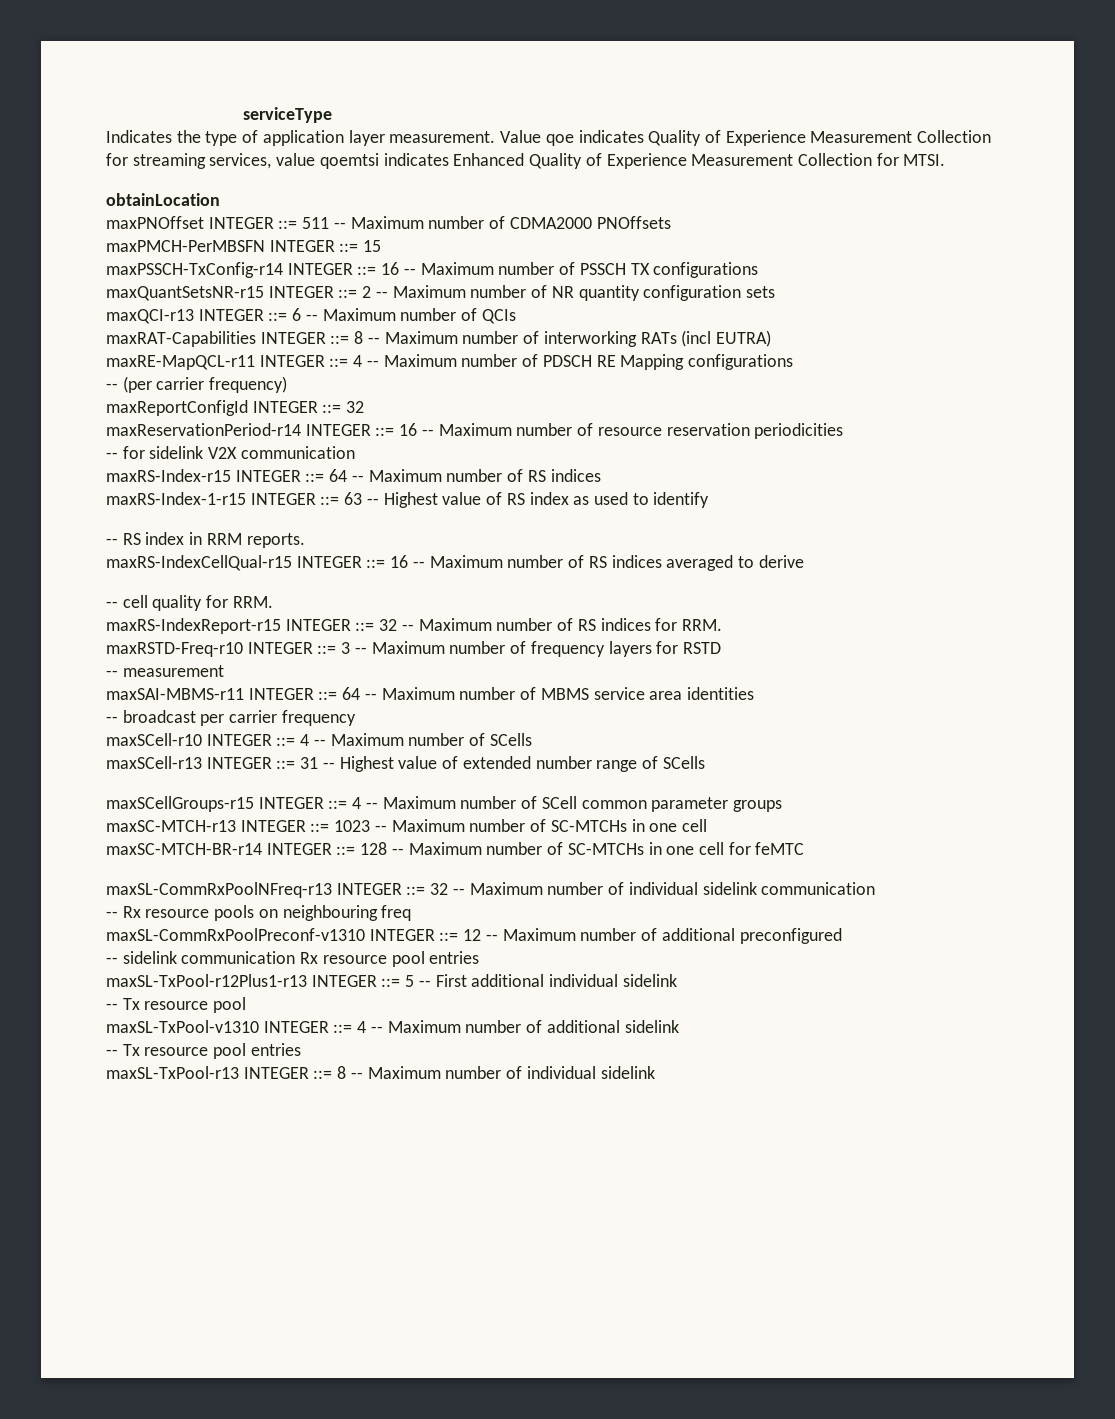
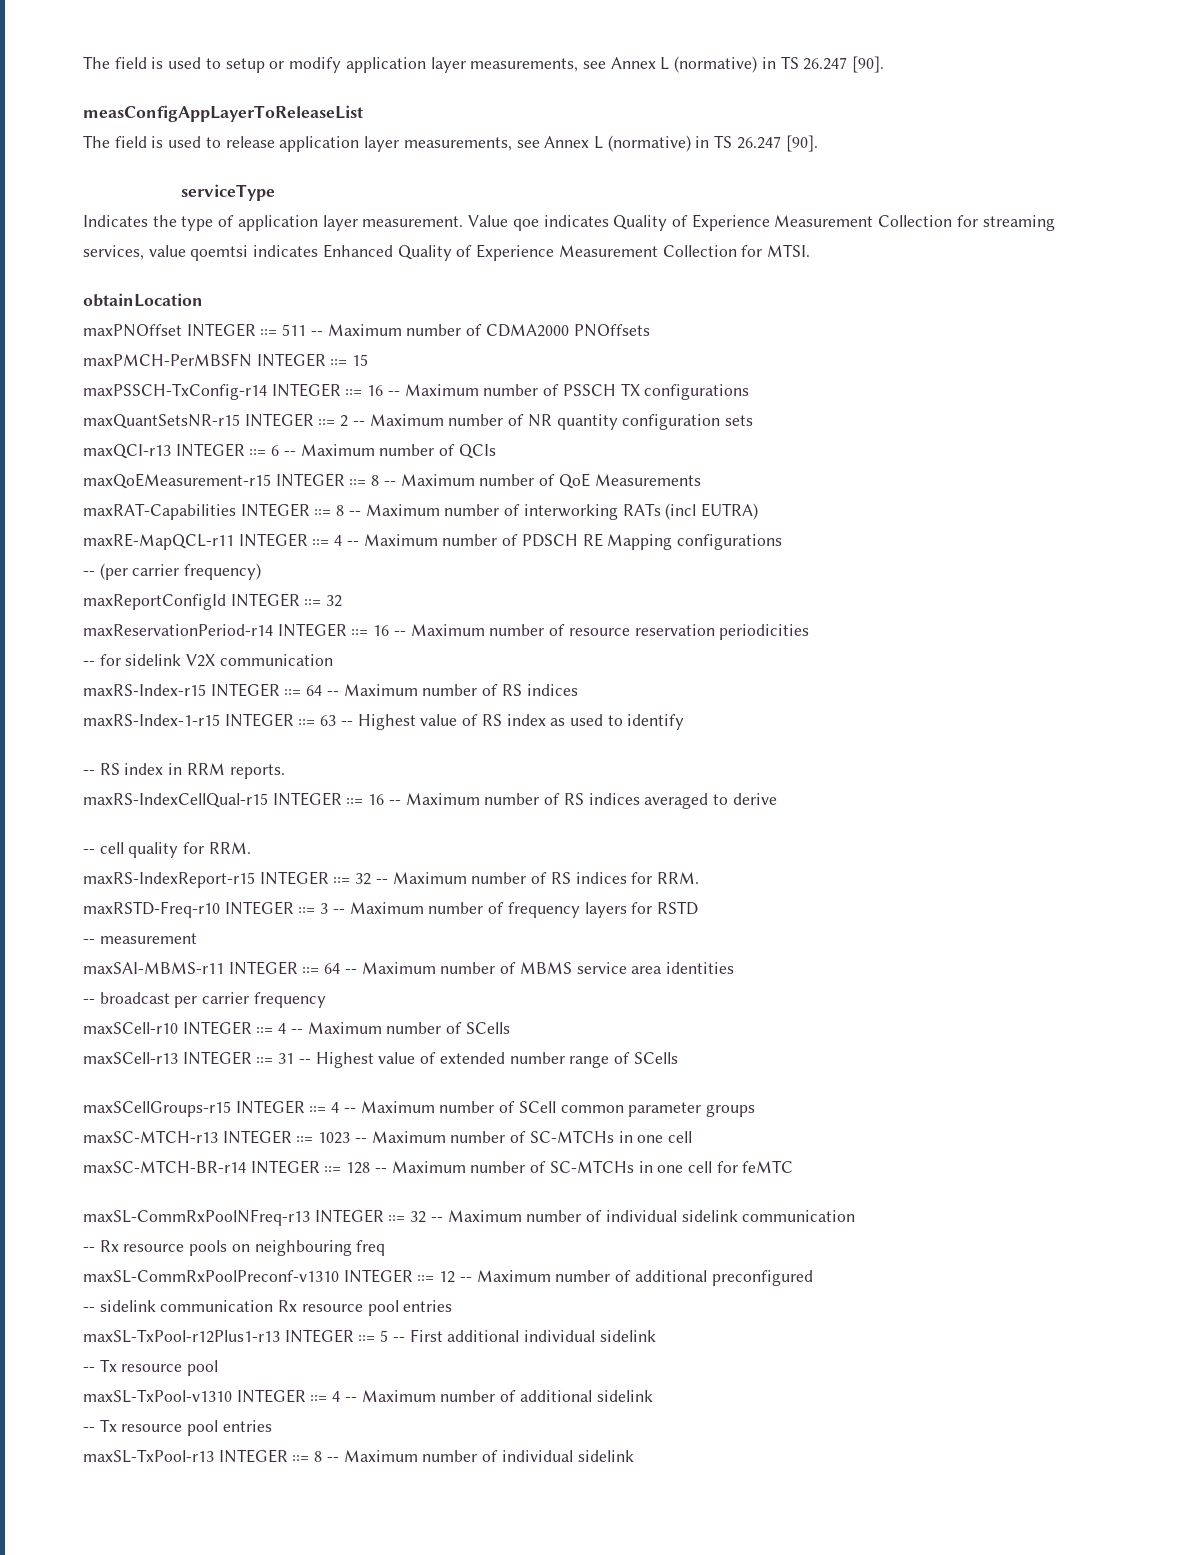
+ The field is used to setup or modify application layer measurements, see Annex L (normative) in TS 26.247 [90].
+ measConfigAppLayerToReleaseList
+ The field is used to release application layer measurements, see Annex L (normative) in TS 26.247 [90].
+ maxQoEMeasurement-r15 INTEGER ::= 8 -- Maximum number of QoE Measurements

